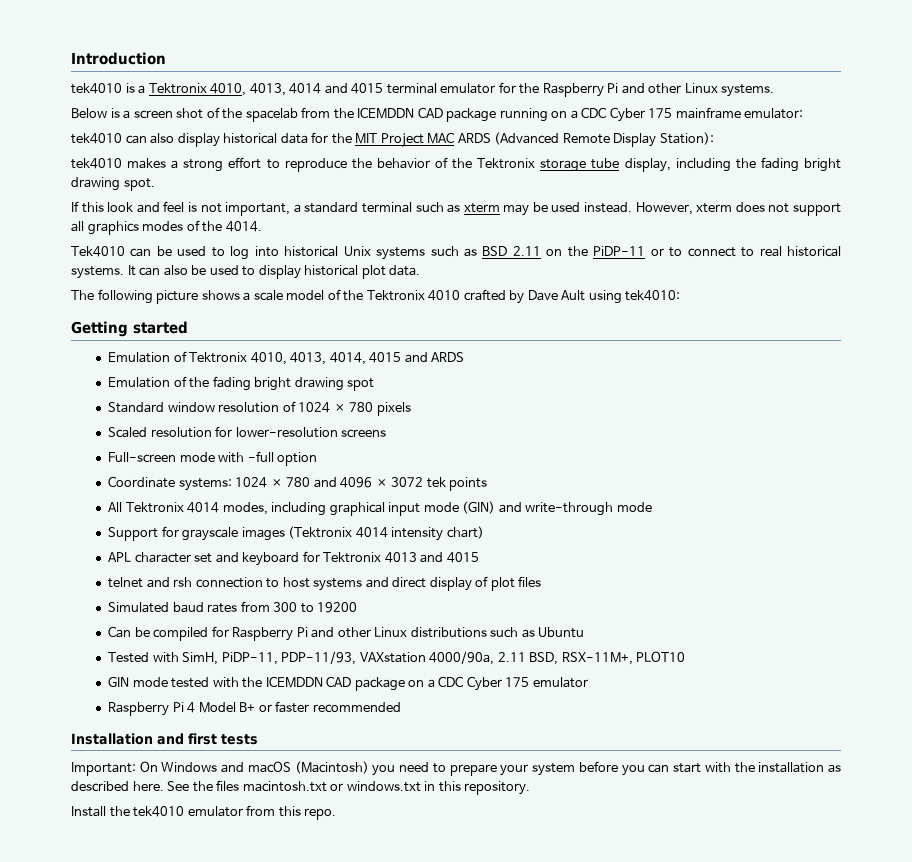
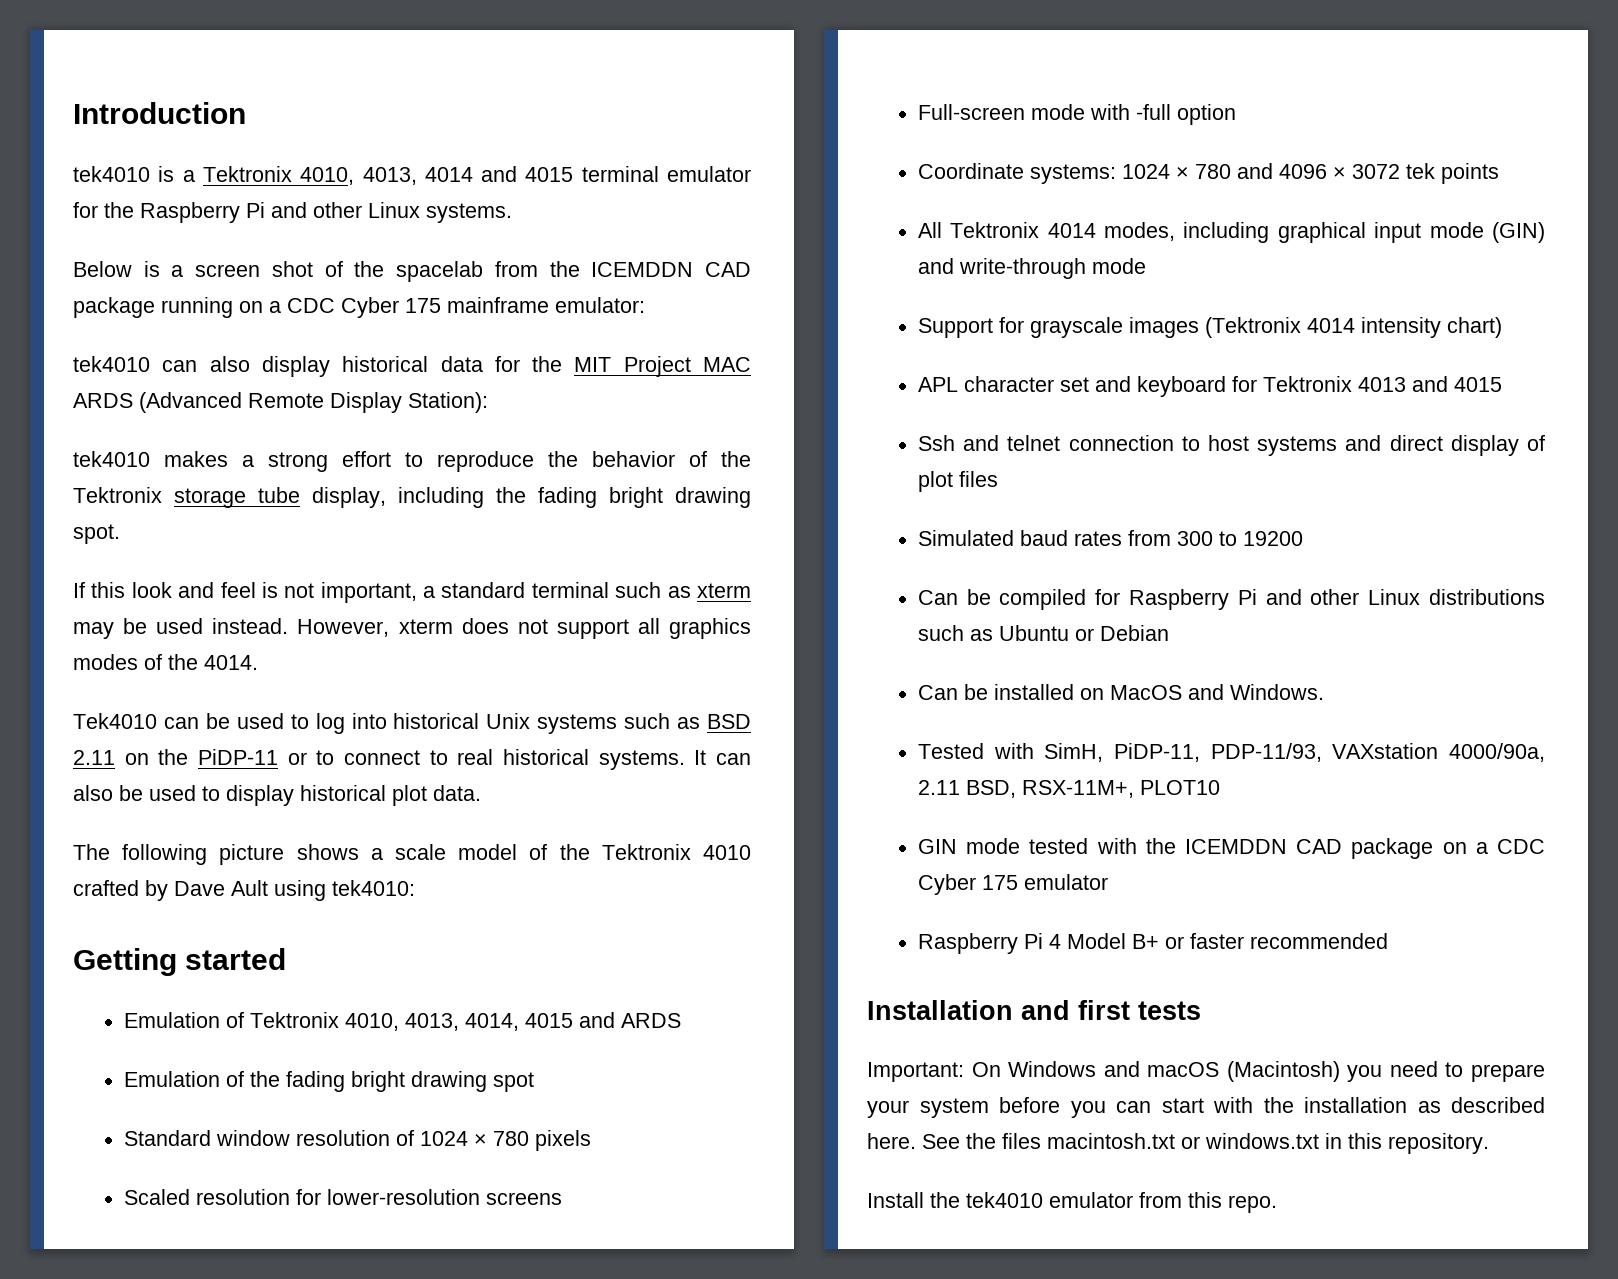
- telnet and rsh connection to host systems and direct display of plot files
+ Ssh and telnet connection to host systems and direct display of plot files
- Can be compiled for Raspberry Pi and other Linux distributions such as Ubuntu
+ Can be compiled for Raspberry Pi and other Linux distributions such as Ubuntu or Debian
+ Can be installed on MacOS and Windows.

